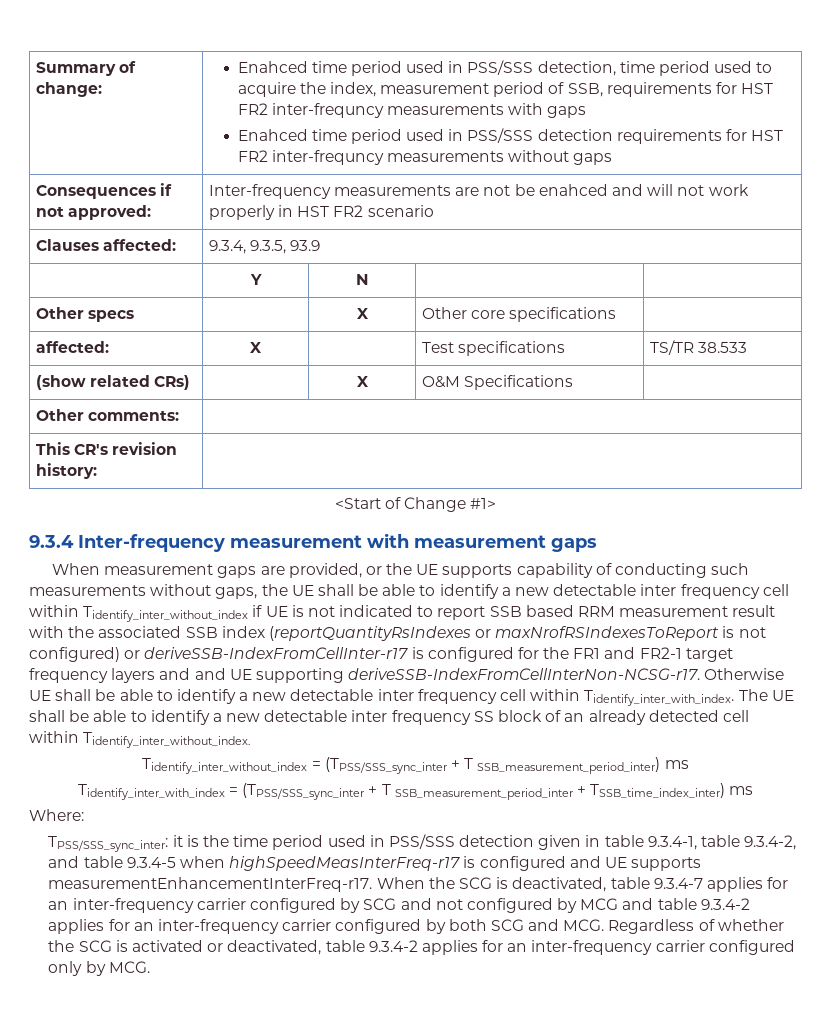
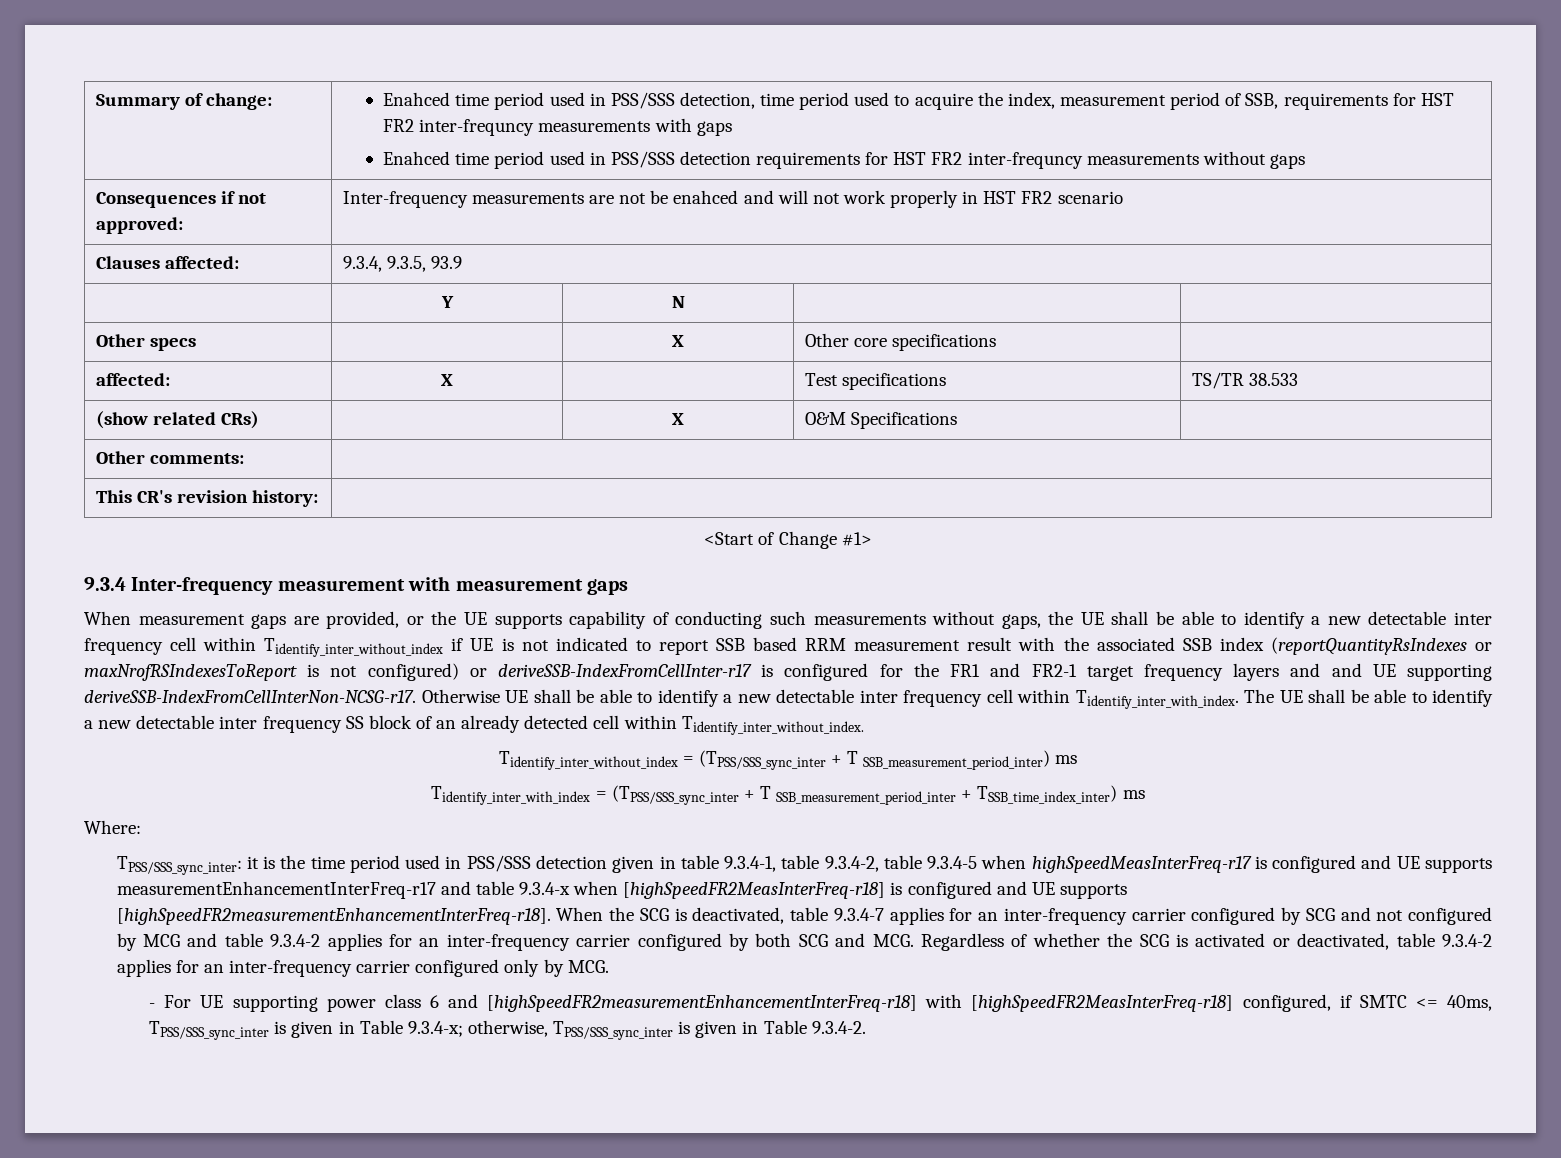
- TPSS/SSS_sync_inter: it is the time period used in PSS/SSS detection given in table 9.3.4-1, table 9.3.4-2, and table 9.3.4-5 when highSpeedMeasInterFreq-r17 is configured and UE supports measurementEnhancementInterFreq-r17.
+ TPSS/SSS_sync_inter: it is the time period used in PSS/SSS detection given in table 9.3.4-1, table 9.3.4-2, table 9.3.4-5 when highSpeedMeasInterFreq-r17 is configured and UE supports measurementEnhancementInterFreq-r17 and table 9.3.4-x when [highSpeedFR2MeasInterFreq-r18] is configured and UE supports [highSpeedFR2measurementEnhancementInterFreq-r18].
+ - For UE supporting power class 6 and [highSpeedFR2measurementEnhancementInterFreq-r18] with [highSpeedFR2MeasInterFreq-r18] configured, if SMTC <= 40ms, TPSS/SSS_sync_inter is given in Table 9.3.4-x; otherwise, TPSS/SSS_sync_inter is given in Table 9.3.4-2.

